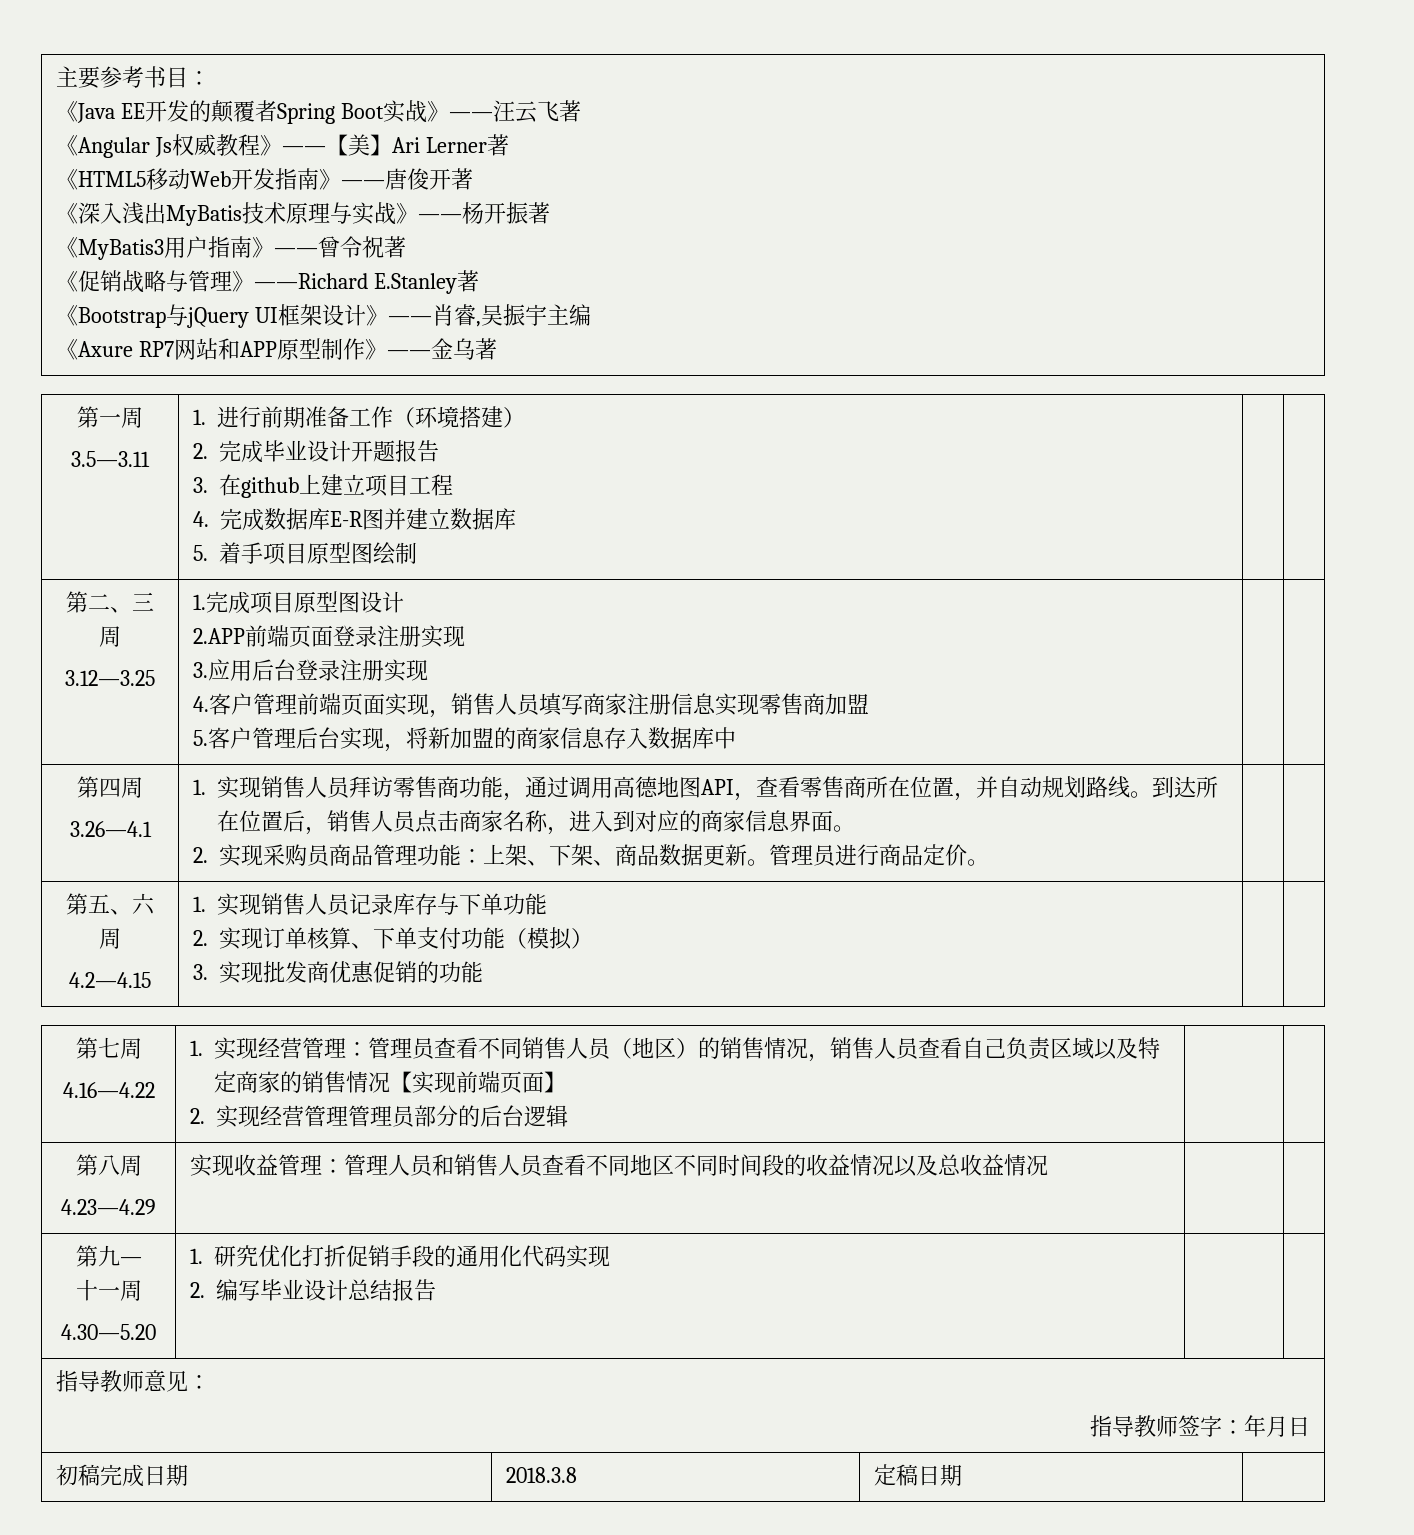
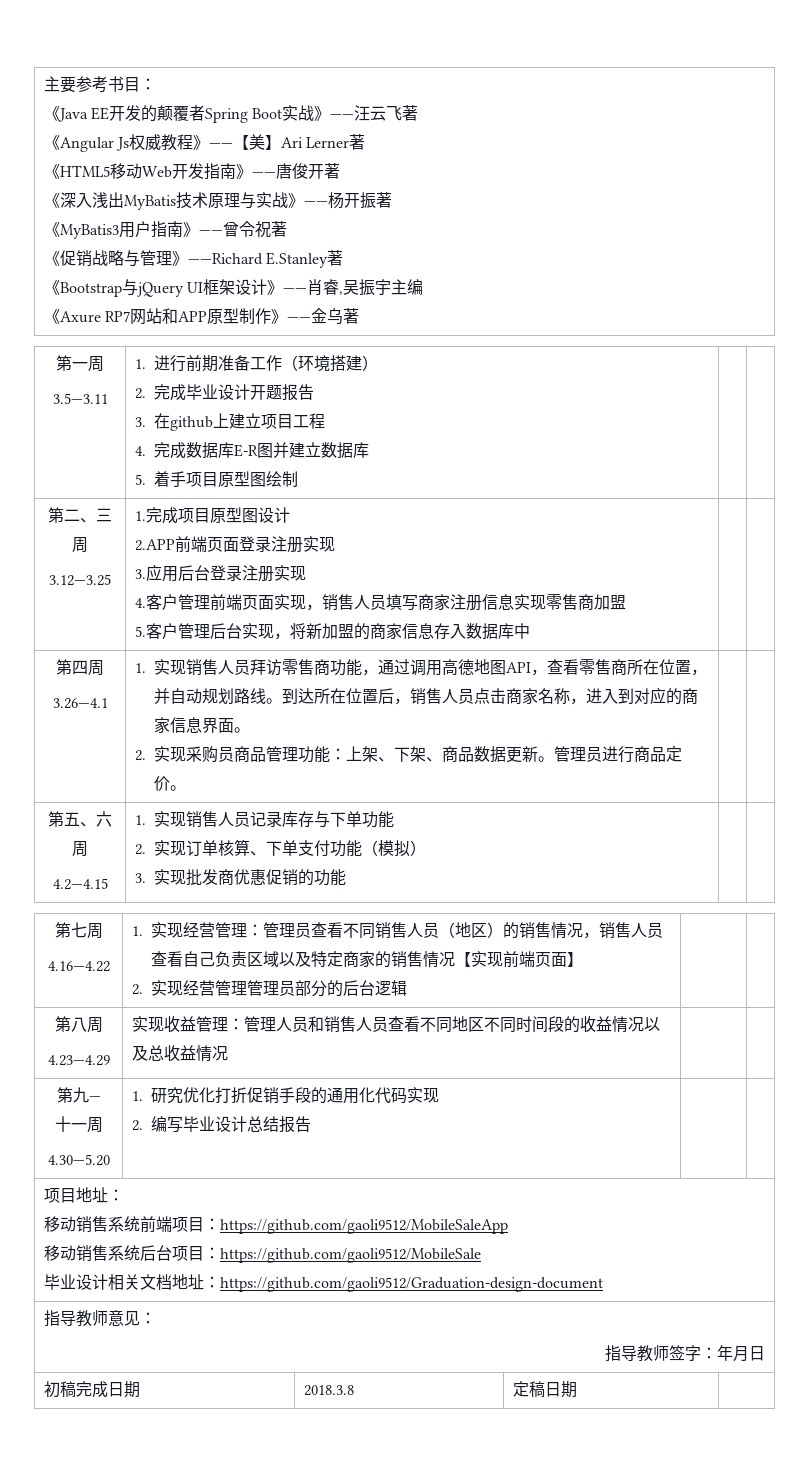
+ 项目地址：
+ 移动销售系统前端项目：https://github.com/gaoli9512/MobileSaleApp
+ 移动销售系统后台项目：https://github.com/gaoli9512/MobileSale
+ 毕业设计相关文档地址：https://github.com/gaoli9512/Graduation-design-document

